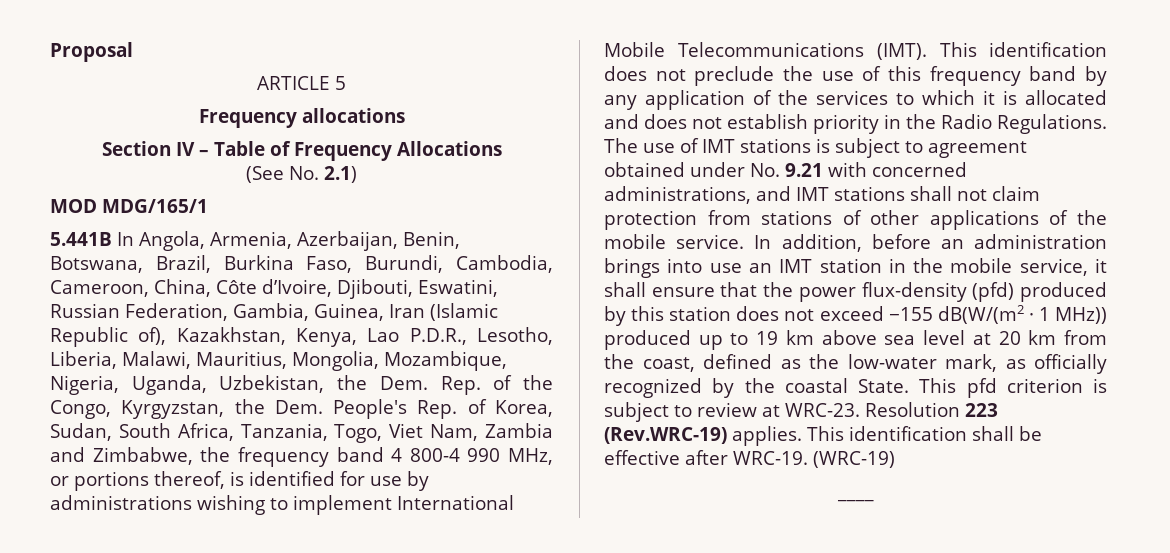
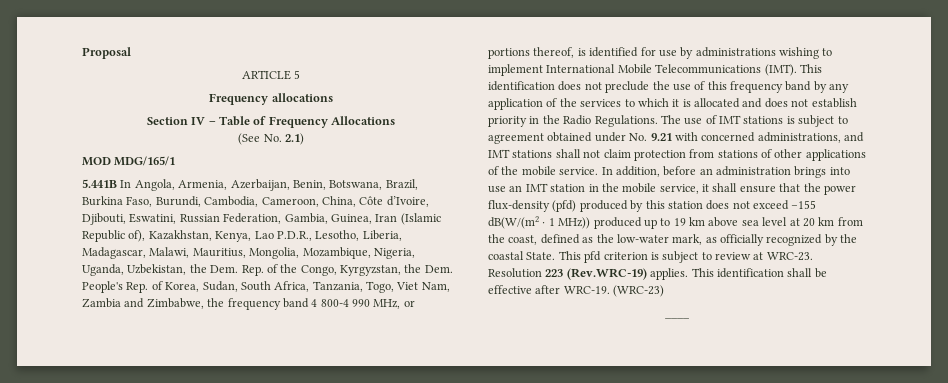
- 5.441B In Angola, Armenia, Azerbaijan, Benin, Botswana, Brazil, Burkina Faso, Burundi, Cambodia, Cameroon, China, Côte d’Ivoire, Djibouti, Eswatini, Russian Federation, Gambia, Guinea, Iran (Islamic Republic of), Kazakhstan, Kenya, Lao P.D.R., Lesotho, Liberia, Malawi, Mauritius, Mongolia, Mozambique, Nigeria, Uganda, Uzbekistan, the Dem. Rep. of the Congo, Kyrgyzstan, the Dem. People's Rep. of Korea, Sudan, South Africa, Tanzania, Togo, Viet Nam, Zambia and Zimbabwe, the frequency band 4 800-4 990 MHz, or portions thereof, is identified for use by administrations wishing to implement International Mobile Telecommunications (IMT).
+ 5.441B In Angola, Armenia, Azerbaijan, Benin, Botswana, Brazil, Burkina Faso, Burundi, Cambodia, Cameroon, China, Côte d’Ivoire, Djibouti, Eswatini, Russian Federation, Gambia, Guinea, Iran (Islamic Republic of), Kazakhstan, Kenya, Lao P.D.R., Lesotho, Liberia, Madagascar, Malawi, Mauritius, Mongolia, Mozambique, Nigeria, Uganda, Uzbekistan, the Dem. Rep. of the Congo, Kyrgyzstan, the Dem. People's Rep. of Korea, Sudan, South Africa, Tanzania, Togo, Viet Nam, Zambia and Zimbabwe, the frequency band 4 800-4 990 MHz, or portions thereof, is identified for use by administrations wishing to implement International Mobile Telecommunications (IMT).
- (WRC-19)
+ (WRC-23)

